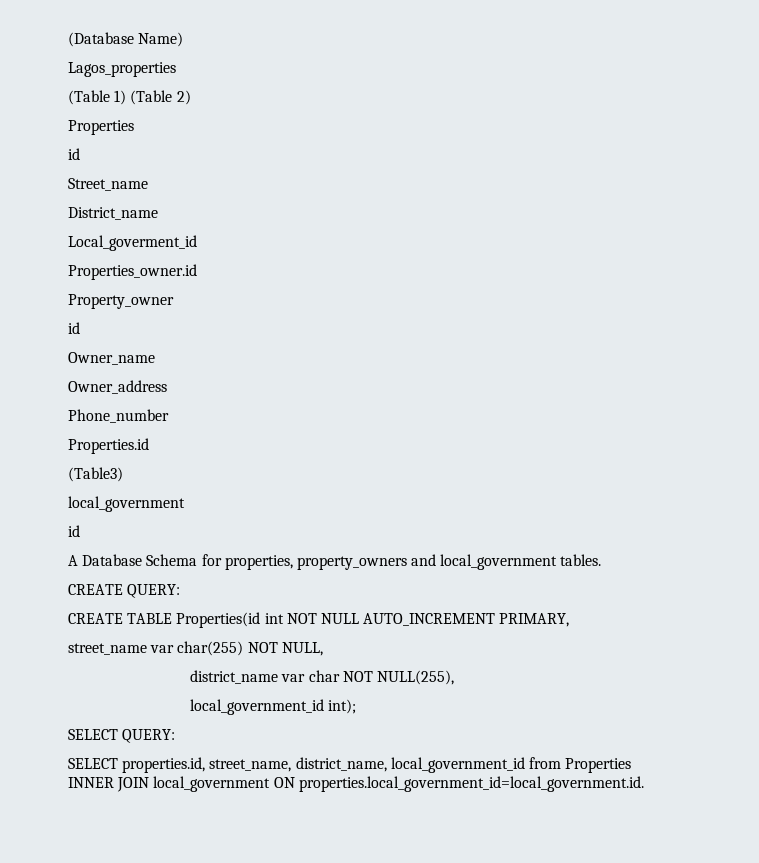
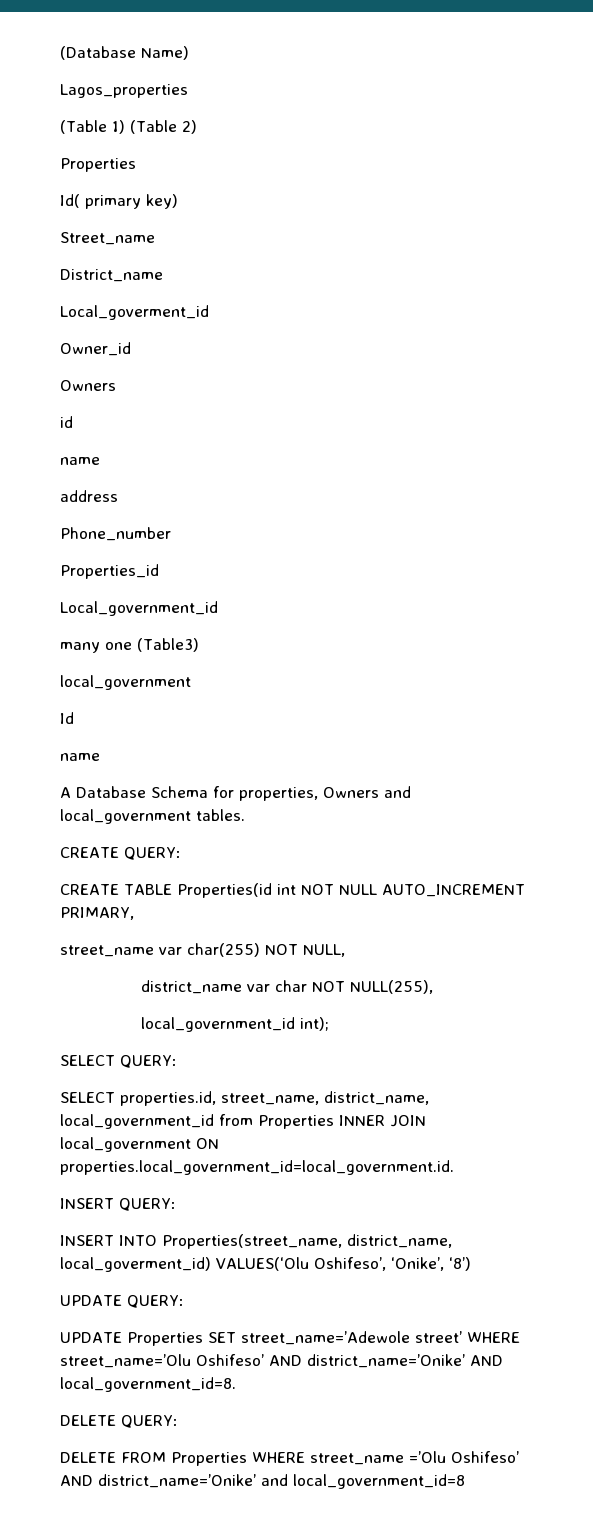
  (Table 1) (Table 2)
  Properties
- id
+ Id( primary key)
- Properties_owner.id
- Property_owner
+ Owner_id
+ Owners
  id
- Owner_name
- Owner_address
+ name
+ address
- Properties.id
- (Table3)
+ Properties_id
+ Local_government_id
+ many one (Table3)
  local_government
- id
+ Id
+ name
- A Database Schema for properties, property_owners and local_government tables.
+ A Database Schema for properties, Owners and local_government tables.
+ INSERT QUERY:
+ INSERT INTO Properties(street_name, district_name, local_goverment_id) VALUES(‘Olu Oshifeso’, ‘Onike’, ‘8’)
+ UPDATE QUERY:
+ UPDATE Properties SET street_name=’Adewole street’ WHERE street_name=’Olu Oshifeso’ AND district_name=’Onike’ AND local_government_id=8.
+ DELETE QUERY:
+ DELETE FROM Properties WHERE street_name =’Olu Oshifeso’ AND district_name=’Onike’ and local_government_id=8

